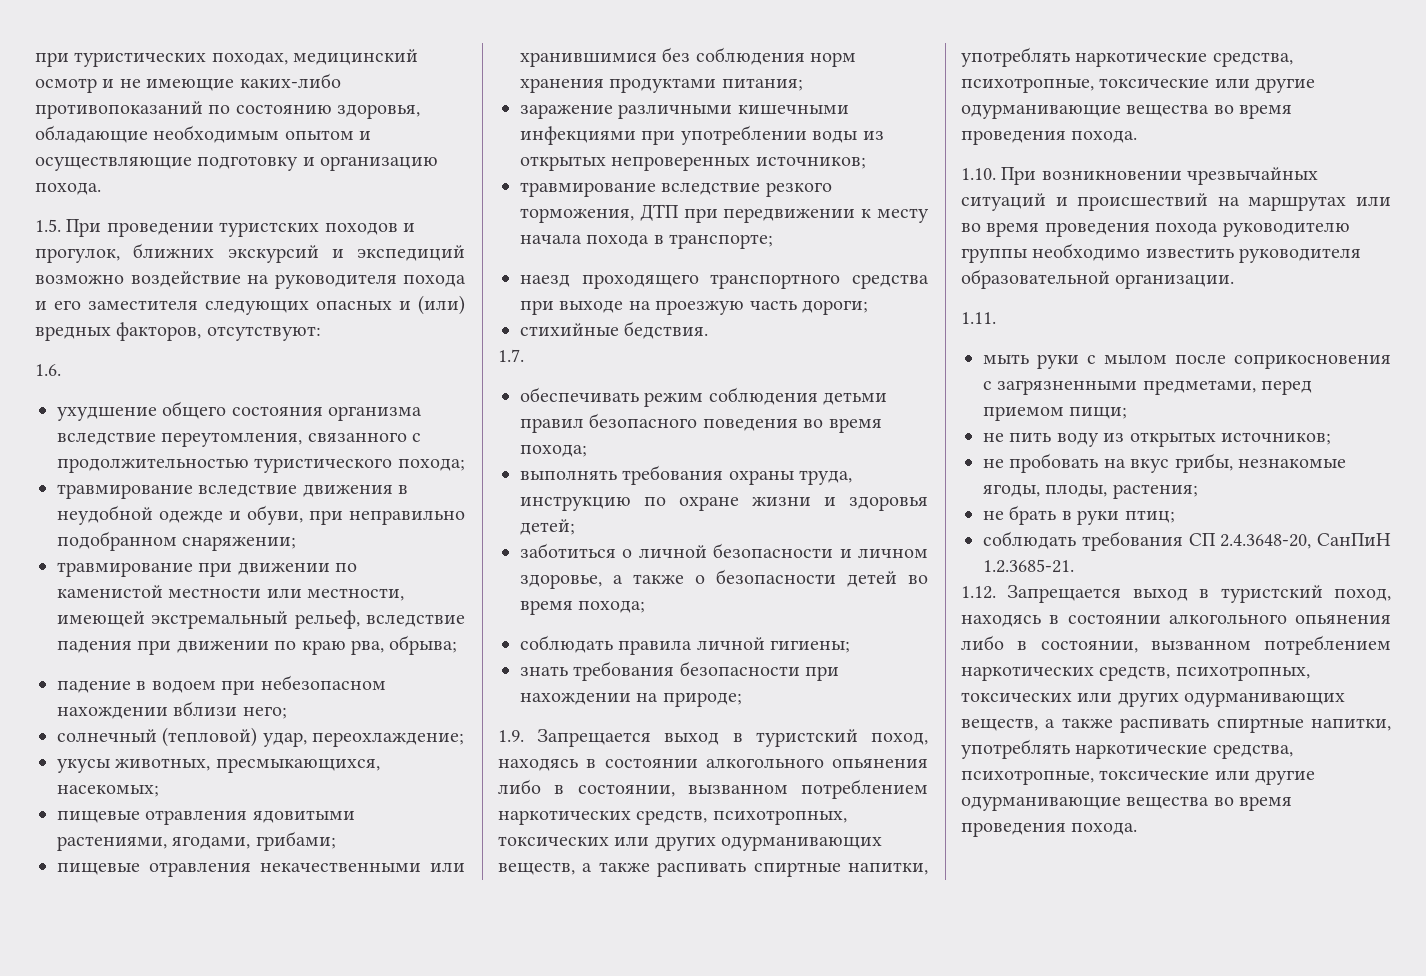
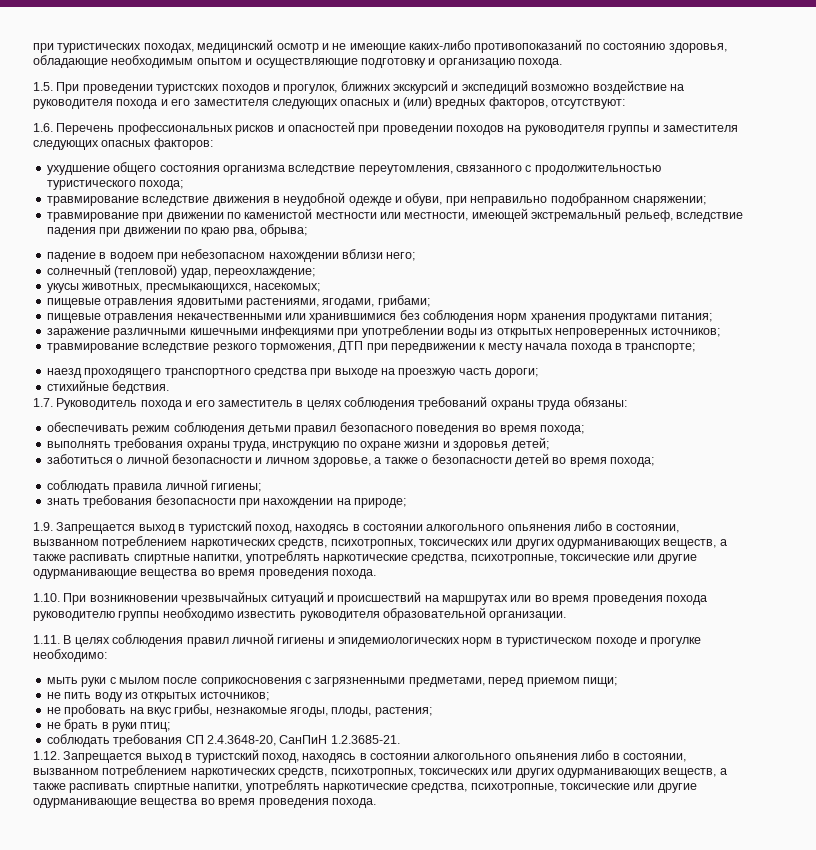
- 1.6.
+ 1.6. Перечень профессиональных рисков и опасностей при проведении походов на руководителя группы и заместителя следующих опасных факторов:
- 1.7.
+ 1.7. Руководитель похода и его заместитель в целях соблюдения требований охраны труда обязаны:
- 1.11.
+ 1.11. В целях соблюдения правил личной гигиены и эпидемиологических норм в туристическом походе и прогулке необходимо:

